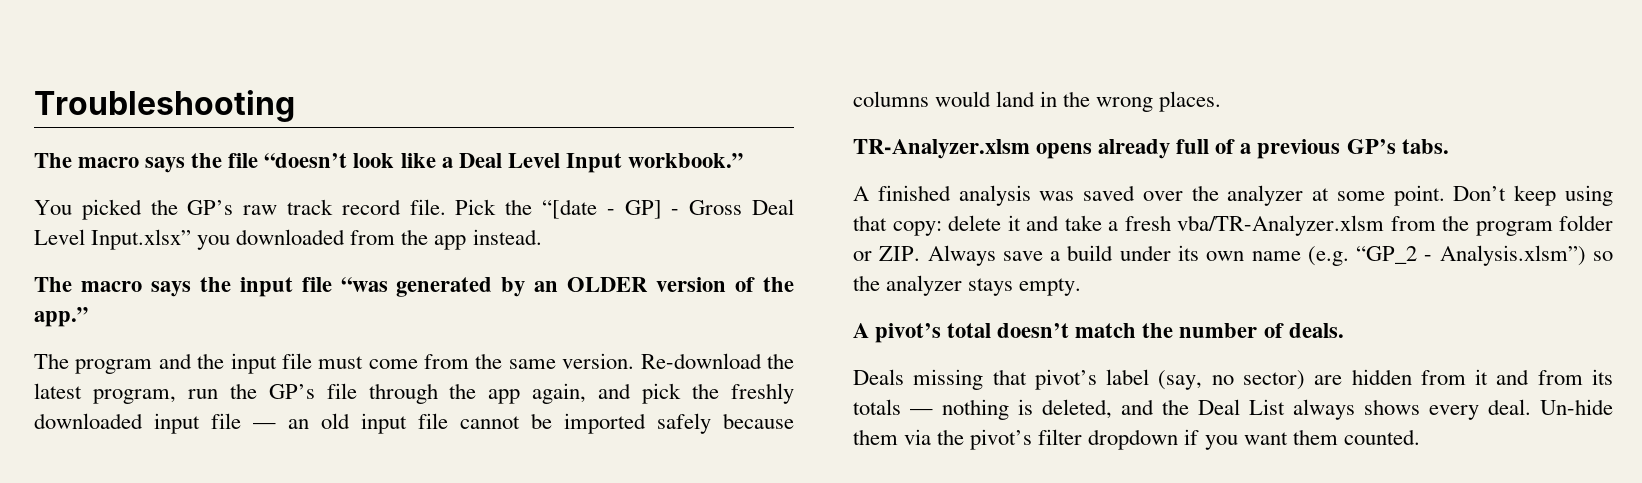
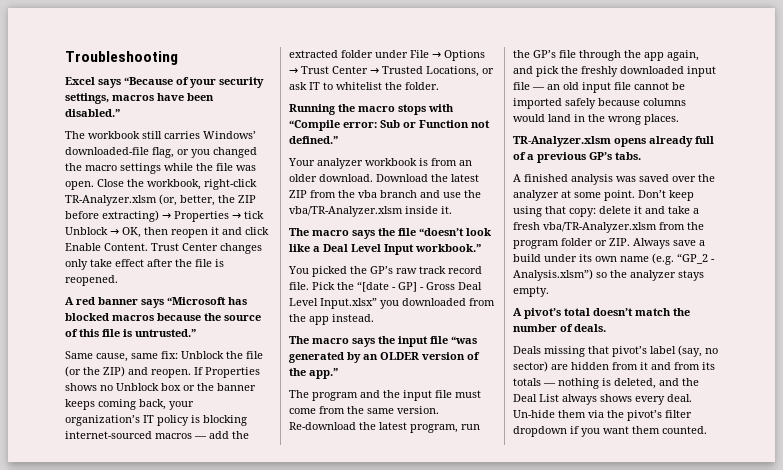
+ Excel says “Because of your security settings, macros have been disabled.”
+ The workbook still carries Windows’ downloaded-file flag, or you changed the macro settings while the file was open. Close the workbook, right-click TR-Analyzer.xlsm (or, better, the ZIP before extracting) → Properties → tick Unblock → OK, then reopen it and click Enable Content. Trust Center changes only take effect after the file is reopened.
+ A red banner says “Microsoft has blocked macros because the source of this file is untrusted.”
+ Same cause, same fix: Unblock the file (or the ZIP) and reopen. If Properties shows no Unblock box or the banner keeps coming back, your organization’s IT policy is blocking internet-sourced macros — add the extracted folder under File → Options → Trust Center → Trusted Locations, or ask IT to whitelist the folder.
+ Running the macro stops with “Compile error: Sub or Function not defined.”
+ Your analyzer workbook is from an older download. Download the latest ZIP from the vba branch and use the vba/TR-Analyzer.xlsm inside it.

